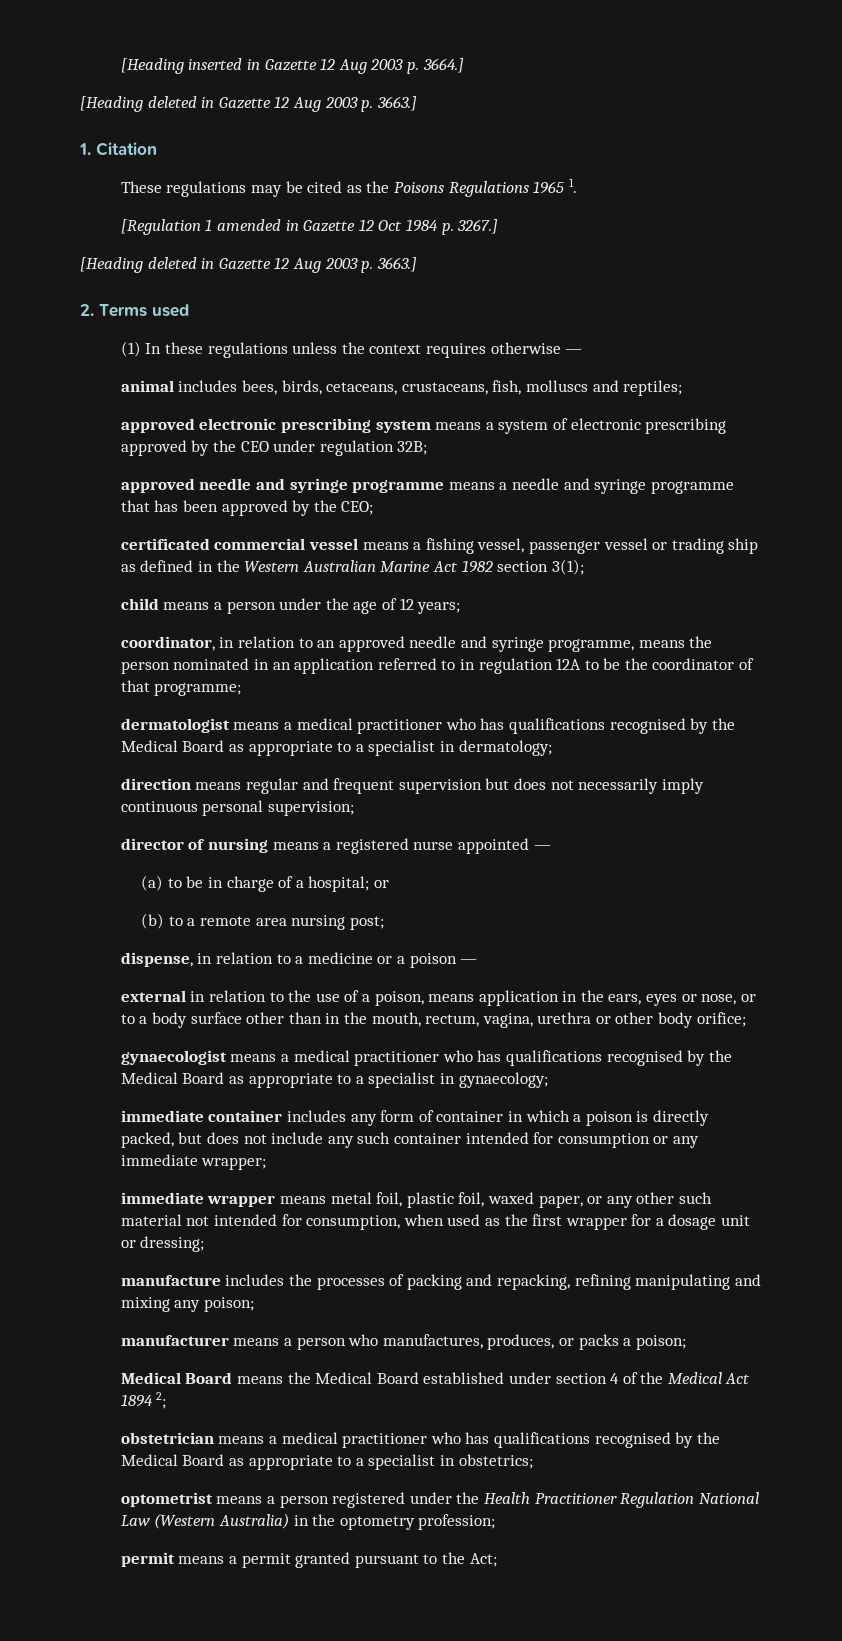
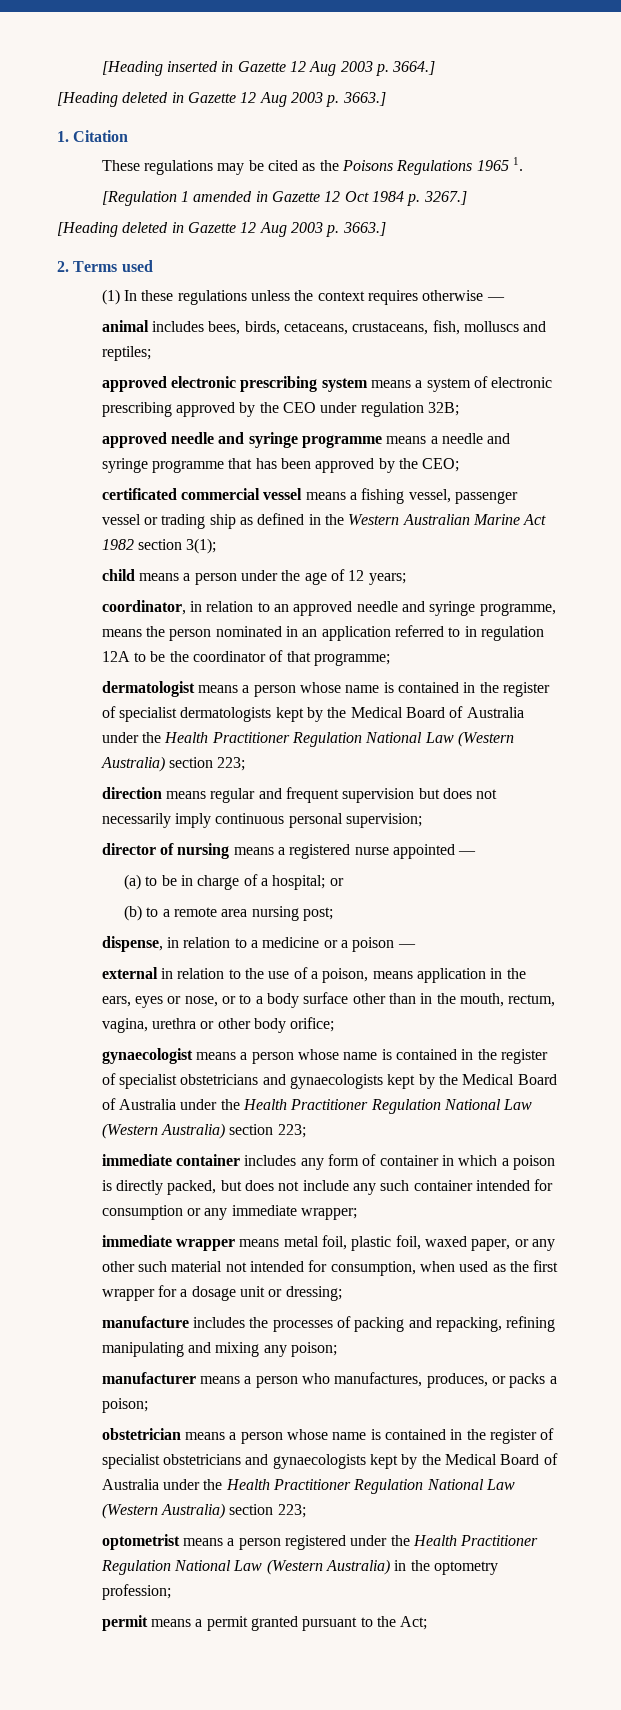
- dermatologist means a medical practitioner who has qualifications recognised by the Medical Board as appropriate to a specialist in dermatology;
+ dermatologist means a person whose name is contained in the register of specialist dermatologists kept by the Medical Board of Australia under the Health Practitioner Regulation National Law (Western Australia) section 223;
- gynaecologist means a medical practitioner who has qualifications recognised by the Medical Board as appropriate to a specialist in gynaecology;
+ gynaecologist means a person whose name is contained in the register of specialist obstetricians and gynaecologists kept by the Medical Board of Australia under the Health Practitioner Regulation National Law (Western Australia) section 223;
- Medical Board means the Medical Board established under section 4 of the Medical Act 1894 2;
- obstetrician means a medical practitioner who has qualifications recognised by the Medical Board as appropriate to a specialist in obstetrics;
+ obstetrician means a person whose name is contained in the register of specialist obstetricians and gynaecologists kept by the Medical Board of Australia under the Health Practitioner Regulation National Law (Western Australia) section 223;

